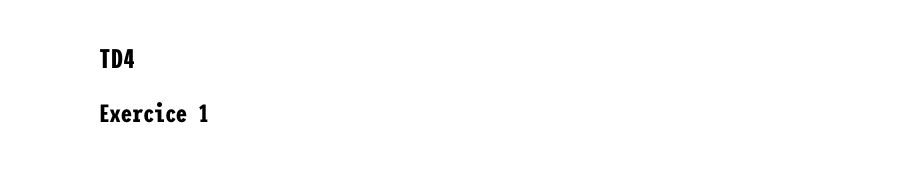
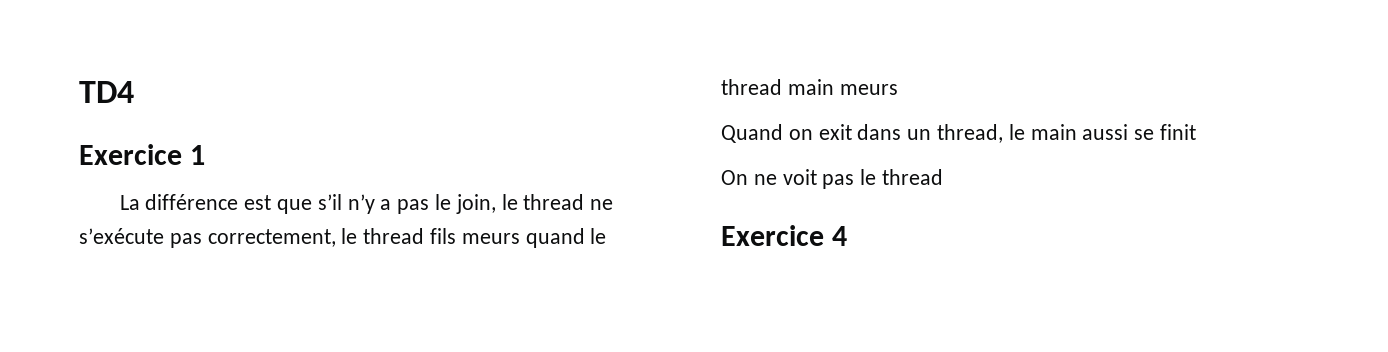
+ La différence est que s’il n’y a pas le join, le thread ne s’exécute pas correctement, le thread fils meurs quand le thread main meurs
+ Quand on exit dans un thread, le main aussi se finit
+ On ne voit pas le thread
+ Exercice 4

